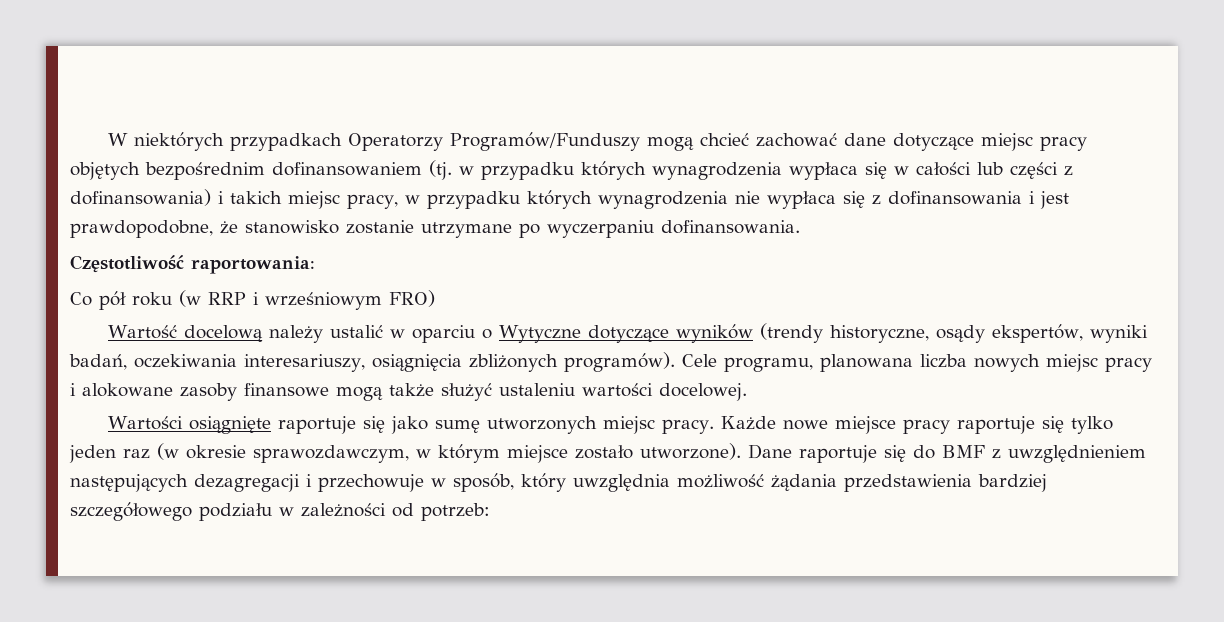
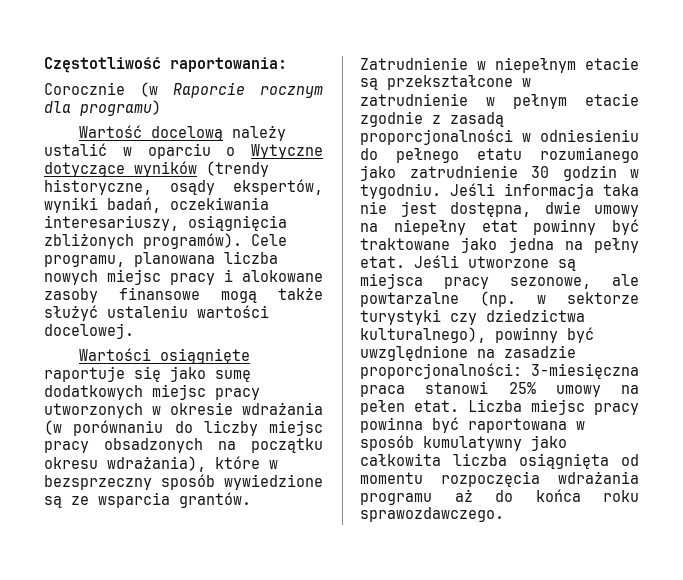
- W niektórych przypadkach Operatorzy Programów/Funduszy mogą chcieć zachować dane dotyczące miejsc pracy objętych bezpośrednim dofinansowaniem (tj. w przypadku których wynagrodzenia wypłaca się w całości lub części z dofinansowania) i takich miejsc pracy, w przypadku których wynagrodzenia nie wypłaca się z dofinansowania i jest prawdopodobne, że stanowisko zostanie utrzymane po wyczerpaniu dofinansowania.
  Częstotliwość raportowania:
- Co pół roku (w RRP i wrześniowym FRO)
+ Corocznie (w Raporcie rocznym dla programu)
- Wartości osiągnięte raportuje się jako sumę utworzonych miejsc pracy. Każde nowe miejsce pracy raportuje się tylko jeden raz (w okresie sprawozdawczym, w którym miejsce zostało utworzone). Dane raportuje się do BMF z uwzględnieniem następujących dezagregacji i przechowuje w sposób, który uwzględnia możliwość żądania przedstawienia bardziej szczegółowego podziału w zależności od potrzeb:
+ Wartości osiągnięte raportuje się jako sumę dodatkowych miejsc pracy utworzonych w okresie wdrażania (w porównaniu do liczby miejsc pracy obsadzonych na początku okresu wdrażania), które w bezsprzeczny sposób wywiedzione są ze wsparcia grantów. Zatrudnienie w niepełnym etacie są przekształcone w zatrudnienie w pełnym etacie zgodnie z zasadą proporcjonalności w odniesieniu do pełnego etatu rozumianego jako zatrudnienie 30 godzin w tygodniu. Jeśli informacja taka nie jest dostępna, dwie umowy na niepełny etat powinny być traktowane jako jedna na pełny etat. Jeśli utworzone są miejsca pracy sezonowe, ale powtarzalne (np. w sektorze turystyki czy dziedzictwa kulturalnego), powinny być uwzględnione na zasadzie proporcjonalności: 3-miesięczna praca stanowi 25% umowy na pełen etat. Liczba miejsc pracy powinna być raportowana w sposób kumulatywny jako całkowita liczba osiągnięta od momentu rozpoczęcia wdrażania programu aż do końca roku sprawozdawczego.

